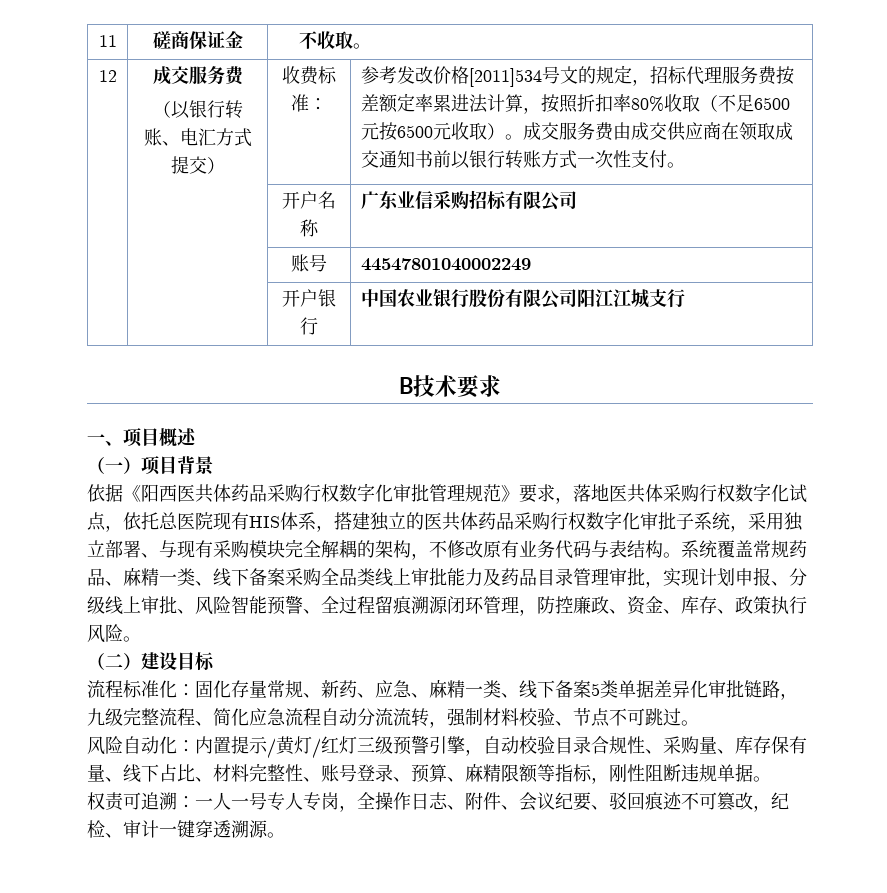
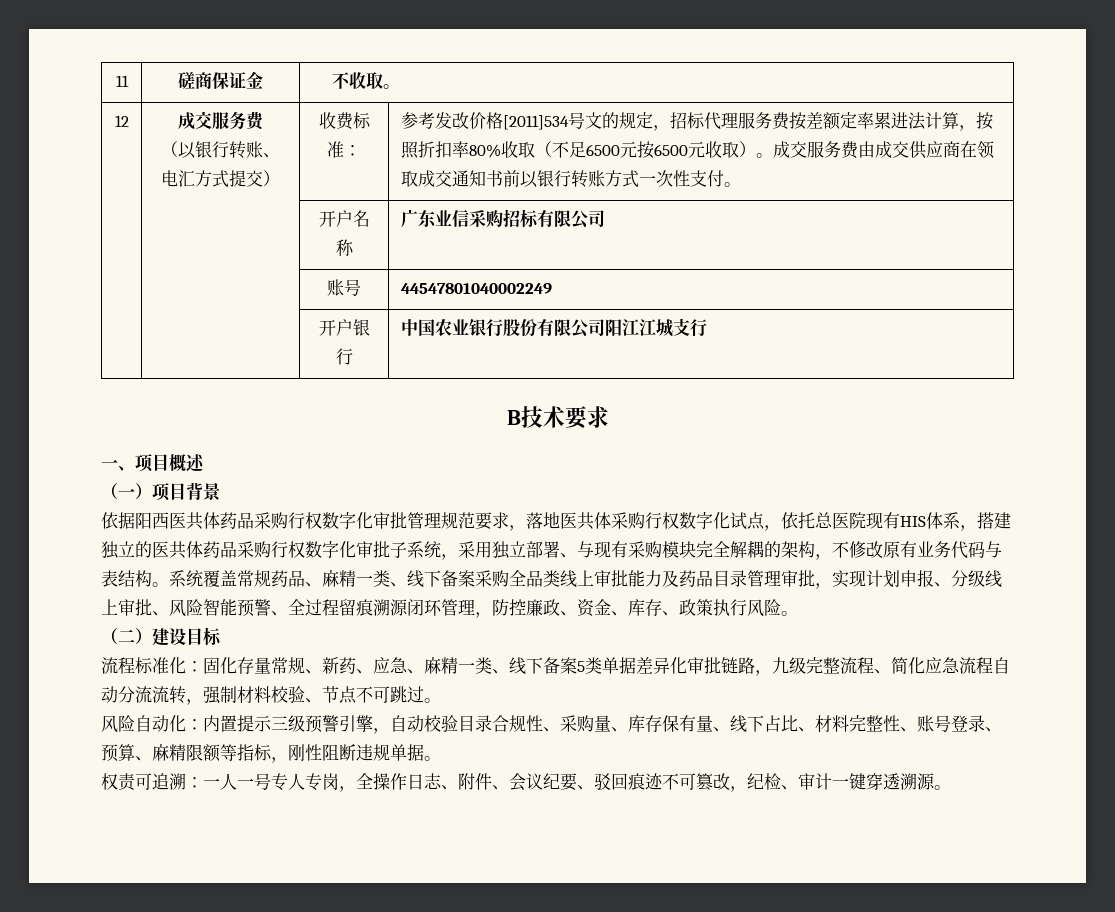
- 依据《阳西医共体药品采购行权数字化审批管理规范》要求，落地医共体采购行权数字化试点，依托总医院现有HIS体系，搭建独立的医共体药品采购行权数字化审批子系统，采用独立部署、与现有采购模块完全解耦的架构，不修改原有业务代码与表结构。
+ 依据阳西医共体药品采购行权数字化审批管理规范要求，落地医共体采购行权数字化试点，依托总医院现有HIS体系，搭建独立的医共体药品采购行权数字化审批子系统，采用独立部署、与现有采购模块完全解耦的架构，不修改原有业务代码与表结构。
- 风险自动化：内置提示/黄灯/红灯三级预警引擎，自动校验目录合规性、采购量、库存保有量、线下占比、材料完整性、账号登录、预算、麻精限额等指标，刚性阻断违规单据。
+ 风险自动化：内置提示三级预警引擎，自动校验目录合规性、采购量、库存保有量、线下占比、材料完整性、账号登录、预算、麻精限额等指标，刚性阻断违规单据。

